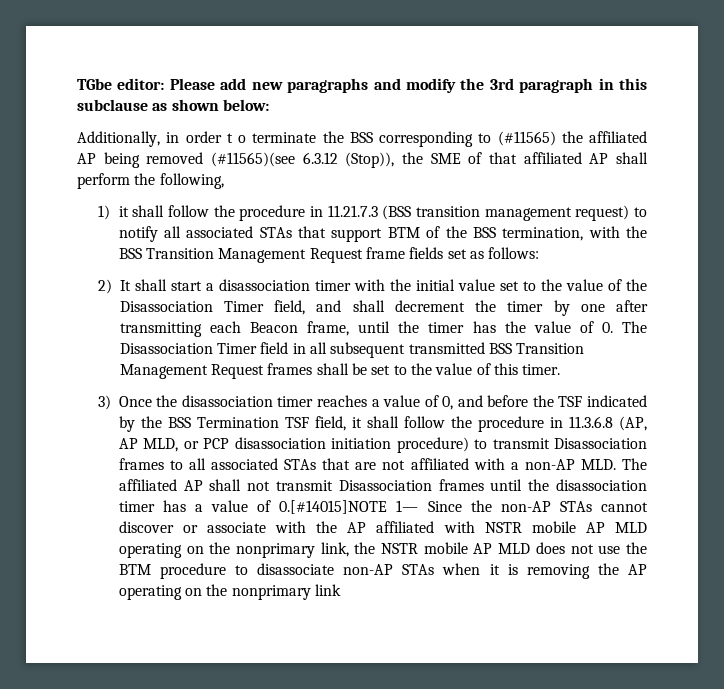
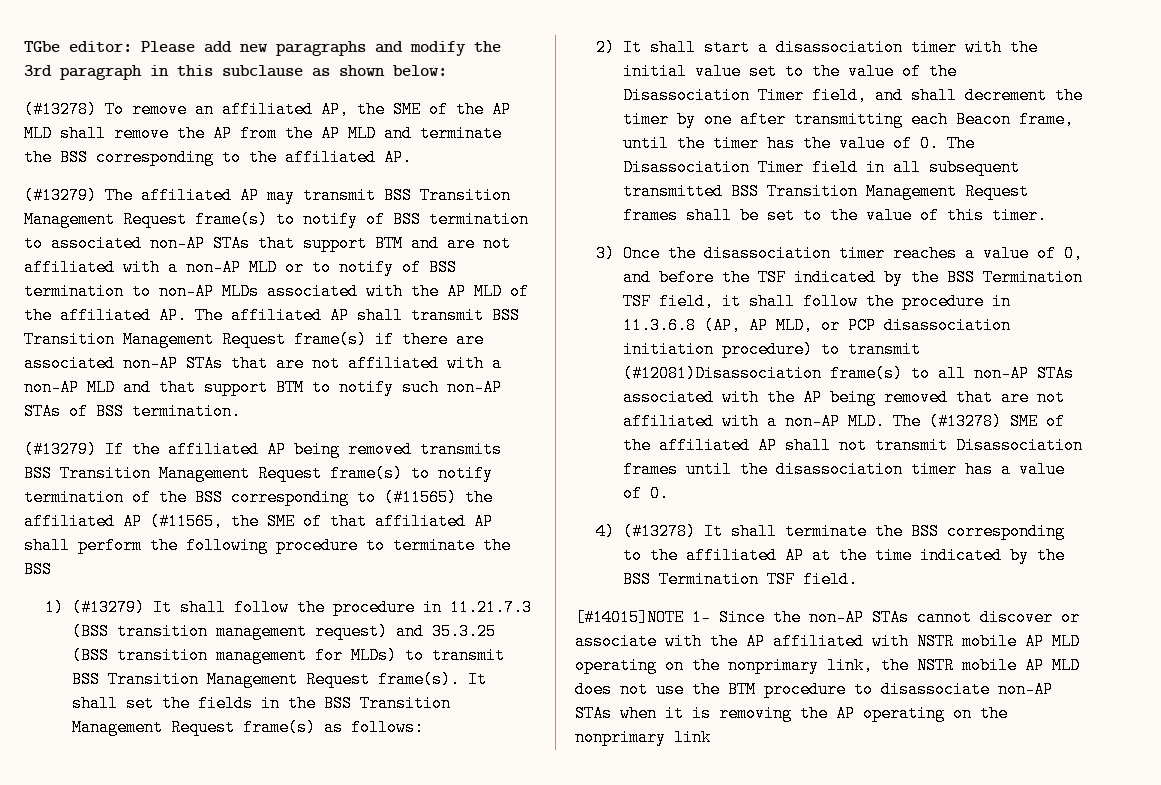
- Additionally, in order t o terminate the BSS corresponding to (#11565) the affiliated AP being removed (#11565)(see 6.3.12 (Stop)), the SME of that affiliated AP shall perform the following,
+ (#13278) To remove an affiliated AP, the SME of the AP MLD shall remove the AP from the AP MLD and terminate the BSS corresponding to the affiliated AP.
+ (#13279) The affiliated AP may transmit BSS Transition Management Request frame(s) to notify of BSS termination to associated non-AP STAs that support BTM and are not affiliated with a non-AP MLD or to notify of BSS termination to non-AP MLDs associated with the AP MLD of the affiliated AP. The affiliated AP shall transmit BSS Transition Management Request frame(s) if there are associated non-AP STAs that are not affiliated with a non-AP MLD and that support BTM to notify such non-AP STAs of BSS termination.
+ (#13279) If the affiliated AP being removed transmits BSS Transition Management Request frame(s) to notify termination of the BSS corresponding to (#11565) the affiliated AP (#11565, the SME of that affiliated AP shall perform the following procedure to terminate the BSS
- 1) it shall follow the procedure in 11.21.7.3 (BSS transition management request) to notify all associated STAs that support BTM of the BSS termination, with the BSS Transition Management Request frame fields set as follows:
+ 1) (#13279) It shall follow the procedure in 11.21.7.3 (BSS transition management request) and 35.3.25 (BSS transition management for MLDs) to transmit BSS Transition Management Request frame(s). It shall set the fields in the BSS Transition Management Request frame(s) as follows:
- 3) Once the disassociation timer reaches a value of 0, and before the TSF indicated by the BSS Termination TSF field, it shall follow the procedure in 11.3.6.8 (AP, AP MLD, or PCP disassociation initiation procedure) to transmit Disassociation frames to all associated STAs that are not affiliated with a non-AP MLD. The affiliated AP shall not transmit Disassociation frames until the disassociation timer has a value of 0.[#14015]NOTE 1— Since the non-AP STAs cannot discover or associate with the AP affiliated with NSTR mobile AP MLD operating on the nonprimary link, the NSTR mobile AP MLD does not use the BTM procedure to disassociate non-AP STAs when it is removing the AP operating on the nonprimary link
+ 3) Once the disassociation timer reaches a value of 0, and before the TSF indicated by the BSS Termination TSF field, it shall follow the procedure in 11.3.6.8 (AP, AP MLD, or PCP disassociation initiation procedure) to transmit (#12081)Disassociation frame(s) to all non-AP STAs associated with the AP being removed that are not affiliated with a non-AP MLD. The (#13278) SME of the affiliated AP shall not transmit Disassociation frames until the disassociation timer has a value of 0.
+ 4) (#13278) It shall terminate the BSS corresponding to the affiliated AP at the time indicated by the BSS Termination TSF field.
+ [#14015]NOTE 1— Since the non-AP STAs cannot discover or associate with the AP affiliated with NSTR mobile AP MLD operating on the nonprimary link, the NSTR mobile AP MLD does not use the BTM procedure to disassociate non-AP STAs when it is removing the AP operating on the nonprimary link

